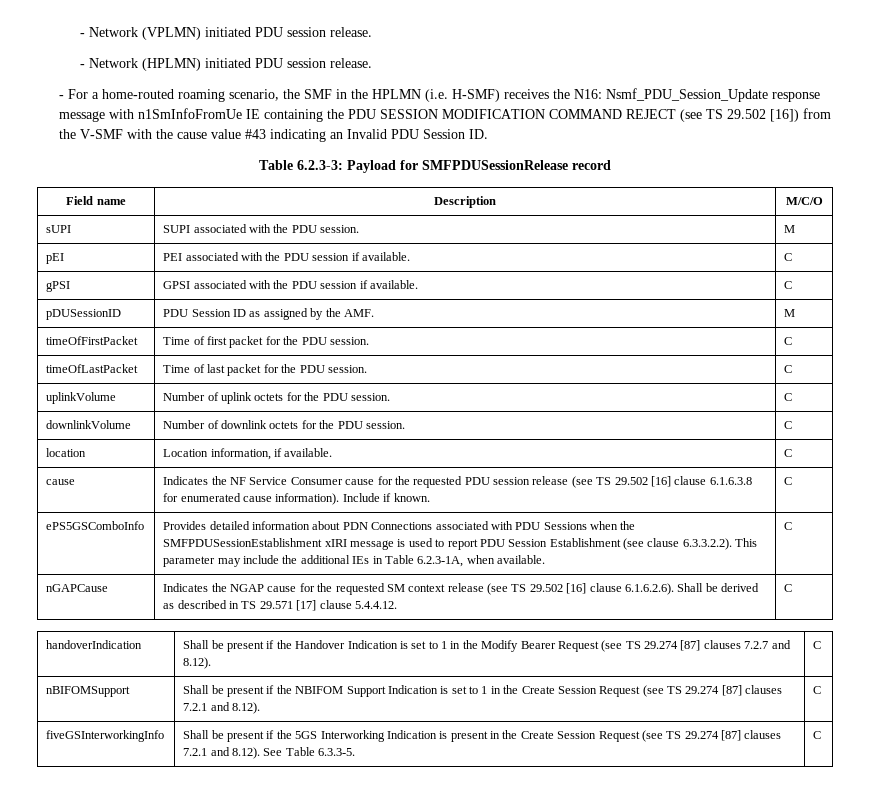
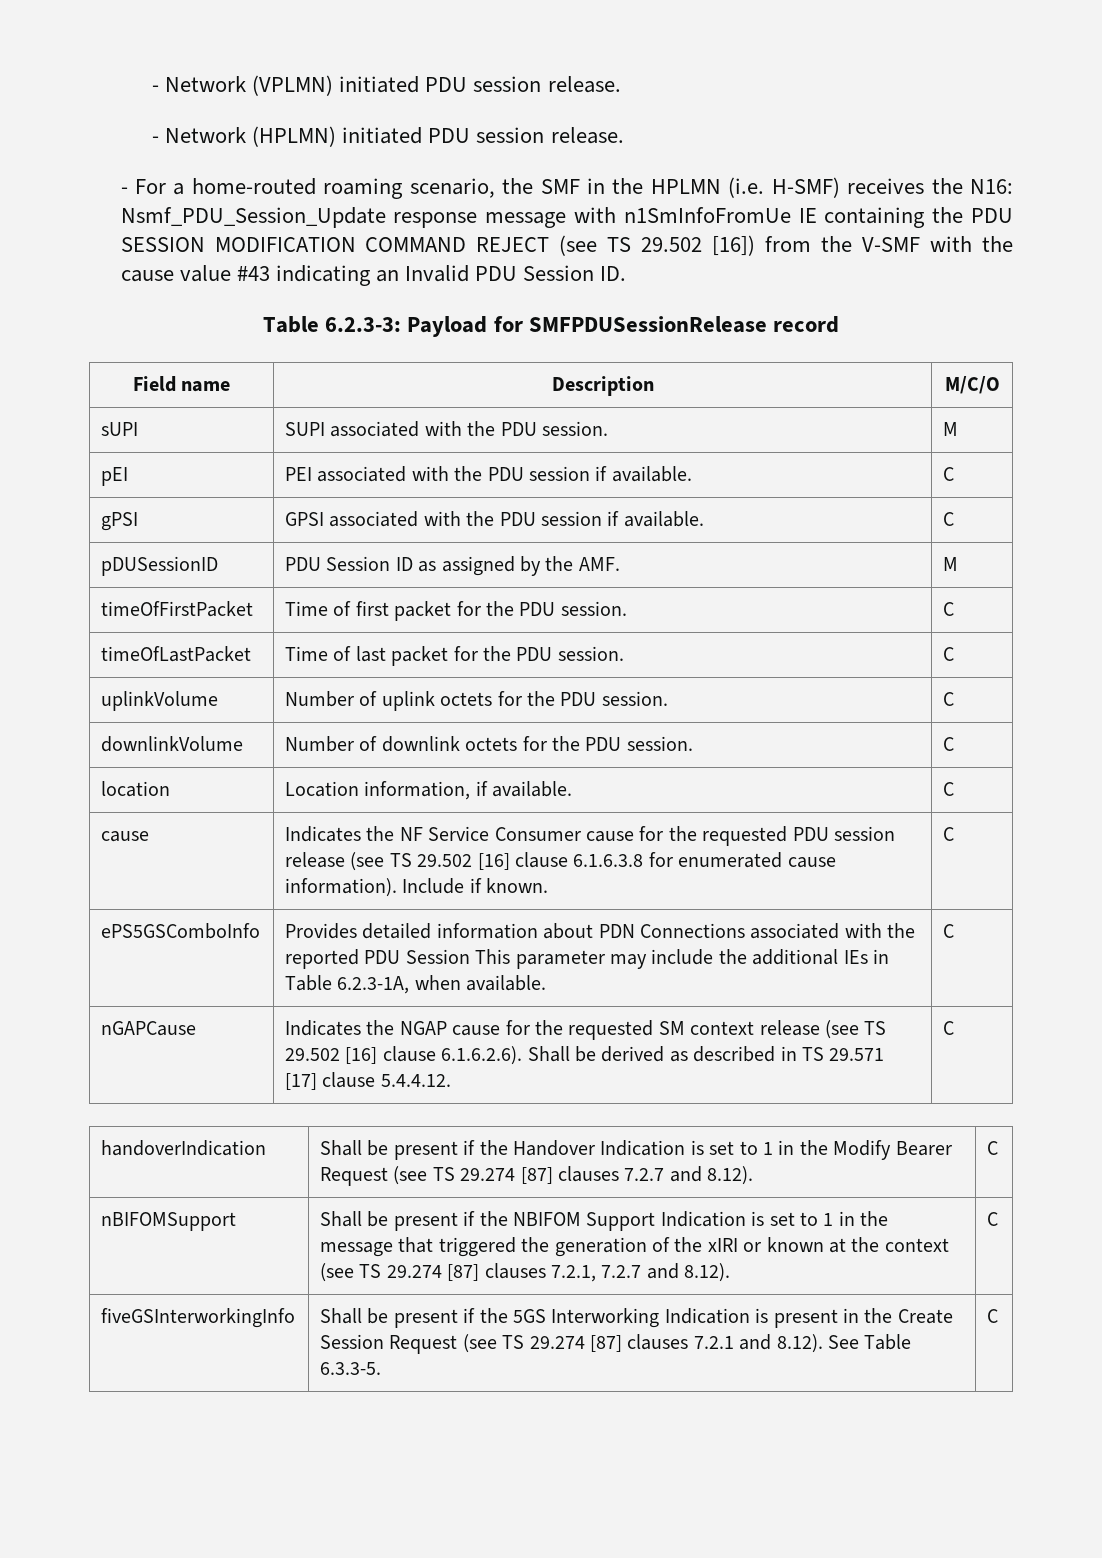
- ePS5GSComboInfo | Provides detailed information about PDN Connections associated with PDU Sessions when the SMFPDUSessionEstablishment xIRI message is used to report PDU Session Establishment (see clause 6.3.3.2.2). This parameter may include the additional IEs in Table 6.2.3-1A, when available. | C
+ ePS5GSComboInfo | Provides detailed information about PDN Connections associated with the reported PDU Session This parameter may include the additional IEs in Table 6.2.3-1A, when available. | C
- nBIFOMSupport | Shall be present if the NBIFOM Support Indication is set to 1 in the Create Session Request (see TS 29.274 [87] clauses 7.2.1 and 8.12). | C
+ nBIFOMSupport | Shall be present if the NBIFOM Support Indication is set to 1 in the message that triggered the generation of the xIRI or known at the context (see TS 29.274 [87] clauses 7.2.1, 7.2.7 and 8.12). | C

